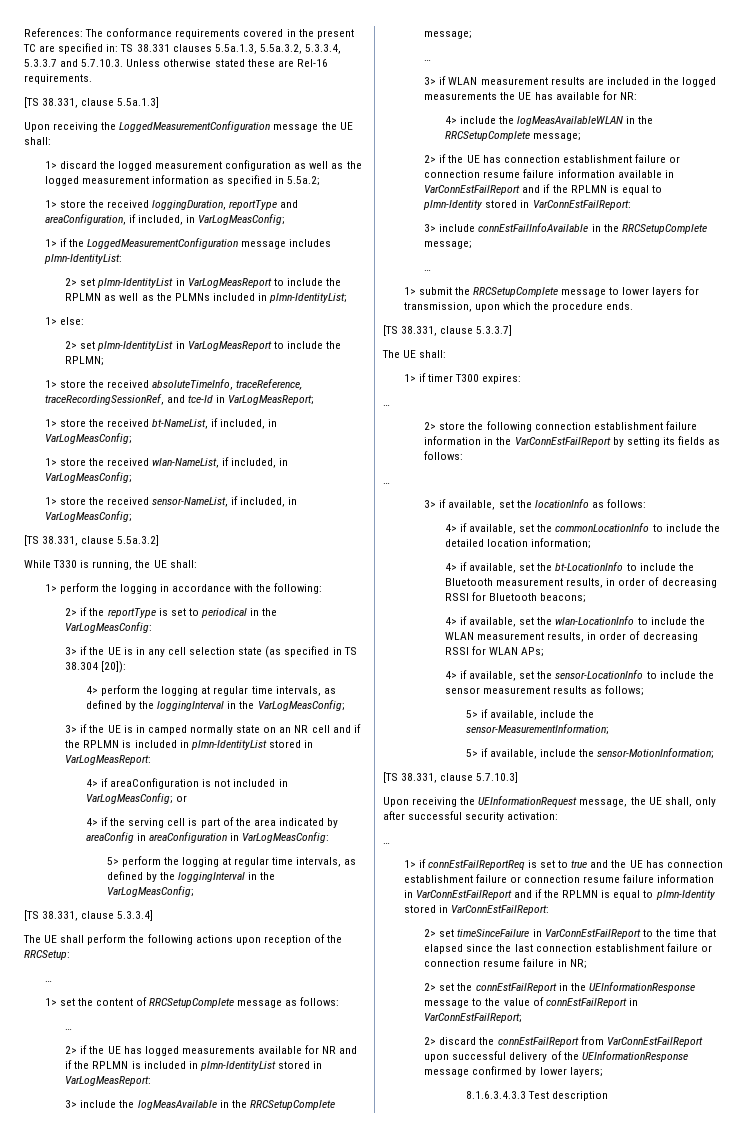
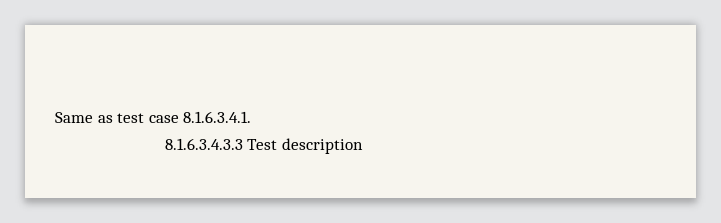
- References: The conformance requirements covered in the present TC are specified in: TS 38.331 clauses 5.5a.1.3, 5.5a.3.2, 5.3.3.4, 5.3.3.7 and 5.7.10.3. Unless otherwise stated these are Rel-16 requirements.
- [TS 38.331, clause 5.5a.1.3]
- Upon receiving the LoggedMeasurementConfiguration message the UE shall:
- 1> discard the logged measurement configuration as well as the logged measurement information as specified in 5.5a.2;
- 1> store the received loggingDuration, reportType and areaConfiguration, if included, in VarLogMeasConfig;
- 1> if the LoggedMeasurementConfiguration message includes plmn-IdentityList:
- 2> set plmn-IdentityList in VarLogMeasReport to include the RPLMN as well as the PLMNs included in plmn-IdentityList;
- 1> else:
- 2> set plmn-IdentityList in VarLogMeasReport to include the RPLMN;
- 1> store the received absoluteTimeInfo, traceReference, traceRecordingSessionRef, and tce-Id in VarLogMeasReport;
- 1> store the received bt-NameList, if included, in VarLogMeasConfig;
- 1> store the received wlan-NameList, if included, in VarLogMeasConfig;
- 1> store the received sensor-NameList, if included, in VarLogMeasConfig;
- [TS 38.331, clause 5.5a.3.2]
- While T330 is running, the UE shall:
- 1> perform the logging in accordance with the following:
- 2> if the reportType is set to periodical in the VarLogMeasConfig:
- 3> if the UE is in any cell selection state (as specified in TS 38.304 [20]):
- 4> perform the logging at regular time intervals, as defined by the loggingInterval in the VarLogMeasConfig;
- 3> if the UE is in camped normally state on an NR cell and if the RPLMN is included in plmn-IdentityList stored in VarLogMeasReport:
- 4> if areaConfiguration is not included in VarLogMeasConfig; or
- 4> if the serving cell is part of the area indicated by areaConfig in areaConfiguration in VarLogMeasConfig:
- 5> perform the logging at regular time intervals, as defined by the loggingInterval in the VarLogMeasConfig;
- [TS 38.331, clause 5.3.3.4]
- The UE shall perform the following actions upon reception of the RRCSetup:
- …
- 1> set the content of RRCSetupComplete message as follows:
- …
- 2> if the UE has logged measurements available for NR and if the RPLMN is included in plmn-IdentityList stored in VarLogMeasReport:
- 3> include the logMeasAvailable in the RRCSetupComplete message;
- …
- 3> if WLAN measurement results are included in the logged measurements the UE has available for NR:
- 4> include the logMeasAvailableWLAN in the RRCSetupComplete message;
- 2> if the UE has connection establishment failure or connection resume failure information available in VarConnEstFailReport and if the RPLMN is equal to plmn-Identity stored in VarConnEstFailReport:
- 3> include connEstFailInfoAvailable in the RRCSetupComplete message;
- …
- 1> submit the RRCSetupComplete message to lower layers for transmission, upon which the procedure ends.
- [TS 38.331, clause 5.3.3.7]
- The UE shall:
- 1> if timer T300 expires:
- …
- 2> store the following connection establishment failure information in the VarConnEstFailReport by setting its fields as follows:
- …
- 3> if available, set the locationInfo as follows:
- 4> if available, set the commonLocationInfo to include the detailed location information;
- 4> if available, set the bt-LocationInfo to include the Bluetooth measurement results, in order of decreasing RSSI for Bluetooth beacons;
- 4> if available, set the wlan-LocationInfo to include the WLAN measurement results, in order of decreasing RSSI for WLAN APs;
- 4> if available, set the sensor-LocationInfo to include the sensor measurement results as follows;
- 5> if available, include the sensor-MeasurementInformation;
- 5> if available, include the sensor-MotionInformation;
- [TS 38.331, clause 5.7.10.3]
- Upon receiving the UEInformationRequest message, the UE shall, only after successful security activation:
- …
- 1> if connEstFailReportReq is set to true and the UE has connection establishment failure or connection resume failure information in VarConnEstFailReport and if the RPLMN is equal to plmn-Identity stored in VarConnEstFailReport:
- 2> set timeSinceFailure in VarConnEstFailReport to the time that elapsed since the last connection establishment failure or connection resume failure in NR;
- 2> set the connEstFailReport in the UEInformationResponse message to the value of connEstFailReport in VarConnEstFailReport;
- 2> discard the connEstFailReport from VarConnEstFailReport upon successful delivery of the UEInformationResponse message confirmed by lower layers;
+ Same as test case 8.1.6.3.4.1.

